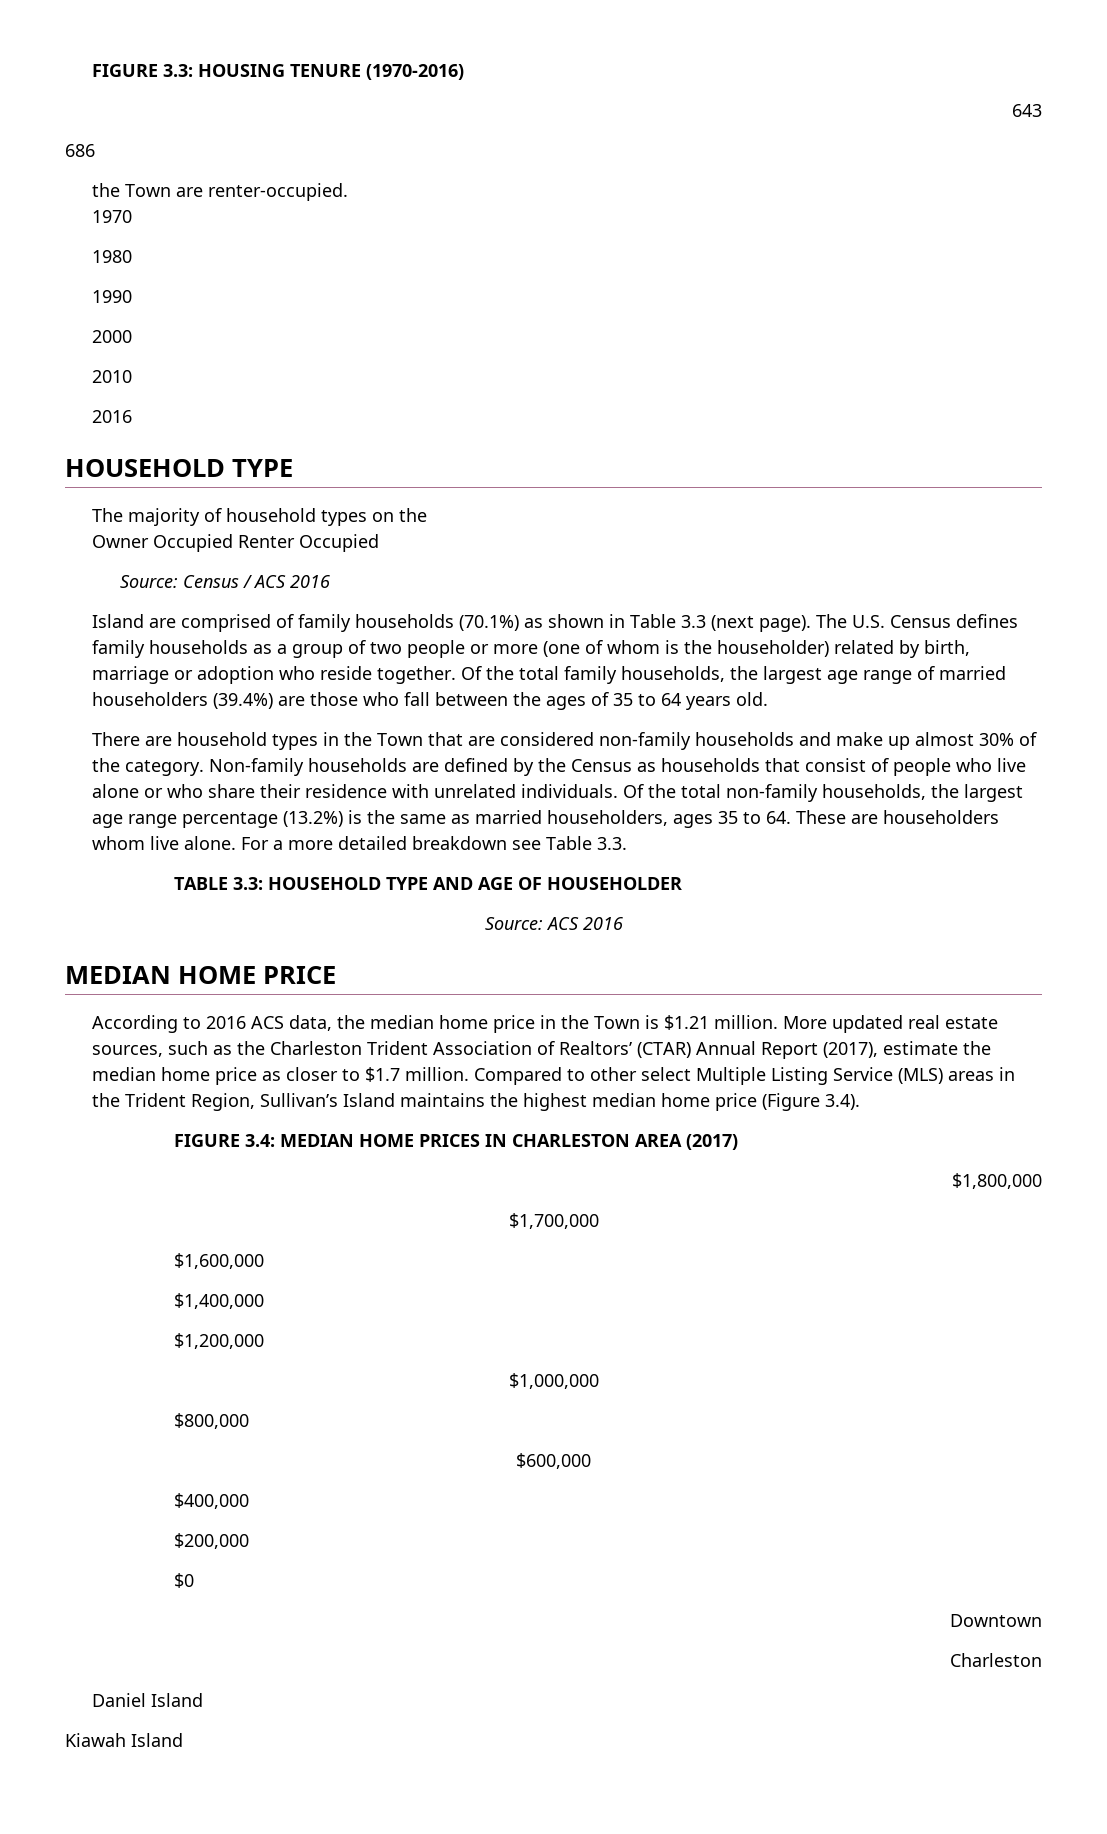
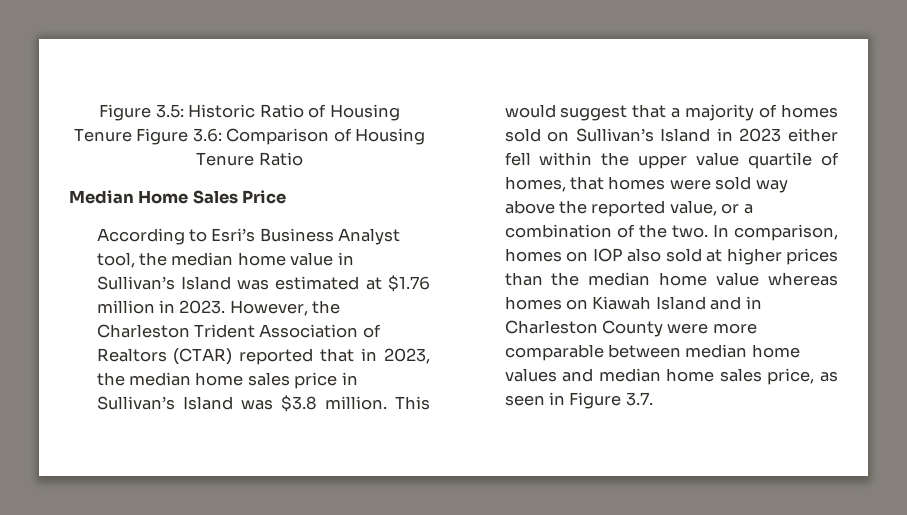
- FIGURE 3.3: HOUSING TENURE (1970-2016)
- 643
- 686
- the Town are renter-occupied.
- 1970
- 1980
- 1990
- 2000
- 2010
- 2016
- HOUSEHOLD TYPE
- The majority of household types on the
- Owner Occupied Renter Occupied
- Source: Census / ACS 2016
- Island are comprised of family households (70.1%) as shown in Table 3.3 (next page). The U.S. Census defines family households as a group of two people or more (one of whom is the householder) related by birth, marriage or adoption who reside together. Of the total family households, the largest age range of married householders (39.4%) are those who fall between the ages of 35 to 64 years old.
- There are household types in the Town that are considered non-family households and make up almost 30% of the category. Non-family households are defined by the Census as households that consist of people who live alone or who share their residence with unrelated individuals. Of the total non-family households, the largest age range percentage (13.2%) is the same as married householders, ages 35 to 64. These are householders whom live alone. For a more detailed breakdown see Table 3.3.
- TABLE 3.3: HOUSEHOLD TYPE AND AGE OF HOUSEHOLDER
- Source: ACS 2016
- MEDIAN HOME PRICE
- According to 2016 ACS data, the median home price in the Town is $1.21 million. More updated real estate sources, such as the Charleston Trident Association of Realtors’ (CTAR) Annual Report (2017), estimate the median home price as closer to $1.7 million. Compared to other select Multiple Listing Service (MLS) areas in the Trident Region, Sullivan’s Island maintains the highest median home price (Figure 3.4).
- FIGURE 3.4: MEDIAN HOME PRICES IN CHARLESTON AREA (2017)
- $1,800,000
- $1,700,000
- $1,600,000
- $1,400,000
- $1,200,000
- $1,000,000
- $800,000
- $600,000
- $400,000
- $200,000
- $0
- Downtown
- Charleston
- Daniel Island
- Kiawah Island
+ Figure 3.5: Historic Ratio of Housing Tenure Figure 3.6: Comparison of Housing Tenure Ratio
+ Median Home Sales Price
+ According to Esri’s Business Analyst tool, the median home value in Sullivan’s Island was estimated at $1.76 million in 2023. However, the Charleston Trident Association of Realtors (CTAR) reported that in 2023, the median home sales price in Sullivan’s Island was $3.8 million. This would suggest that a majority of homes sold on Sullivan’s Island in 2023 either fell within the upper value quartile of homes, that homes were sold way above the reported value, or a combination of the two. In comparison, homes on IOP also sold at higher prices than the median home value whereas homes on Kiawah Island and in Charleston County were more comparable between median home values and median home sales price, as seen in Figure 3.7.

